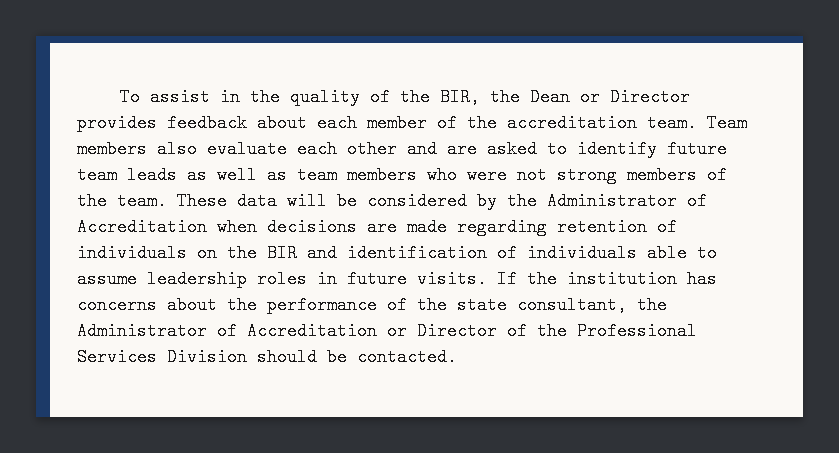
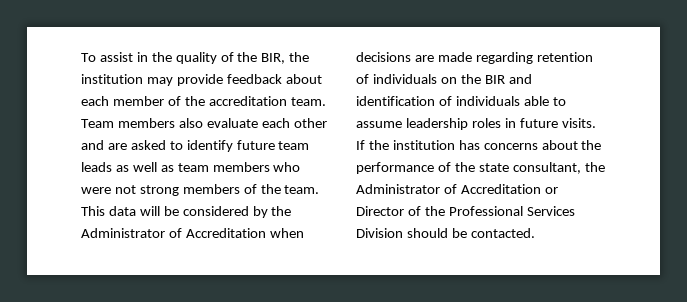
- To assist in the quality of the BIR, the Dean or Director provides feedback about each member of the accreditation team.
+ To assist in the quality of the BIR, the institution may provide feedback about each member of the accreditation team.
- These data will be considered by the Administrator of Accreditation when decisions are made regarding retention of individuals on the BIR and identification of individuals able to assume leadership roles in future visits.
+ This data will be considered by the Administrator of Accreditation when decisions are made regarding retention of individuals on the BIR and identification of individuals able to assume leadership roles in future visits.

